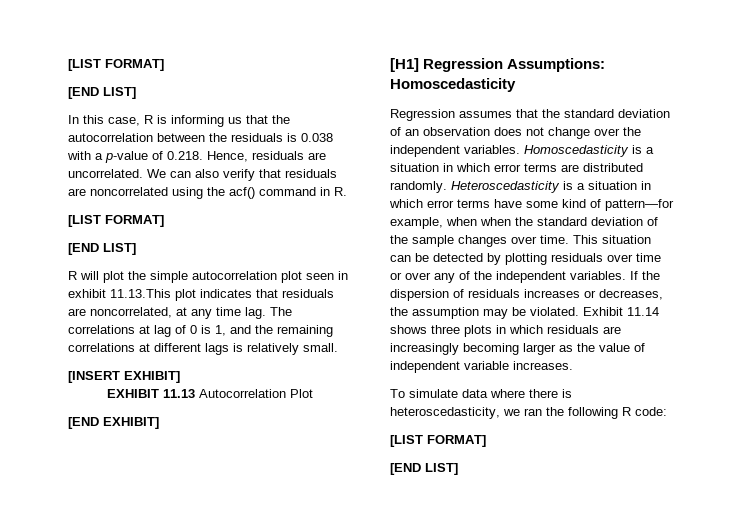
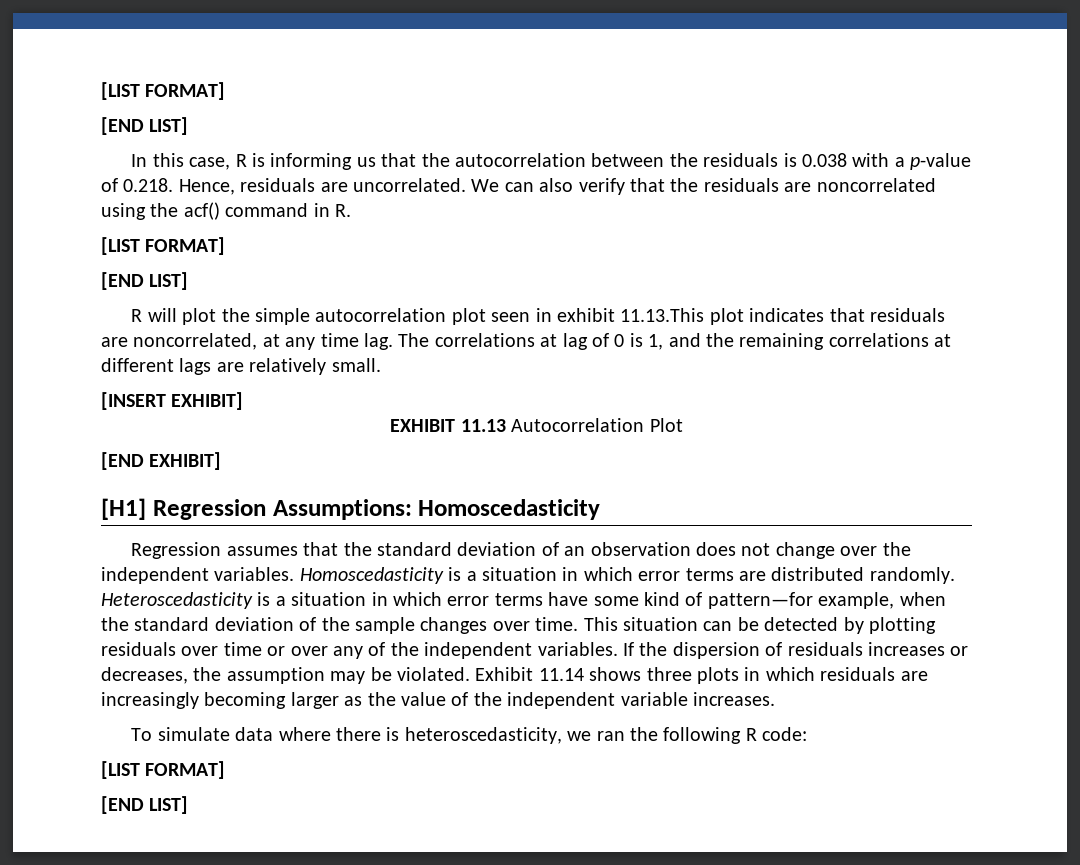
- We can also verify that residuals are noncorrelated using the acf() command in R.
+ We can also verify that the residuals are noncorrelated using the acf() command in R.
- The correlations at lag of 0 is 1, and the remaining correlations at different lags is relatively small.
+ The correlations at lag of 0 is 1, and the remaining correlations at different lags are relatively small.
- Heteroscedasticity is a situation in which error terms have some kind of pattern—for example, when when the standard deviation of the sample changes over time.
+ Heteroscedasticity is a situation in which error terms have some kind of pattern—for example, when the standard deviation of the sample changes over time.
- Exhibit 11.14 shows three plots in which residuals are increasingly becoming larger as the value of independent variable increases.
+ Exhibit 11.14 shows three plots in which residuals are increasingly becoming larger as the value of the independent variable increases.

